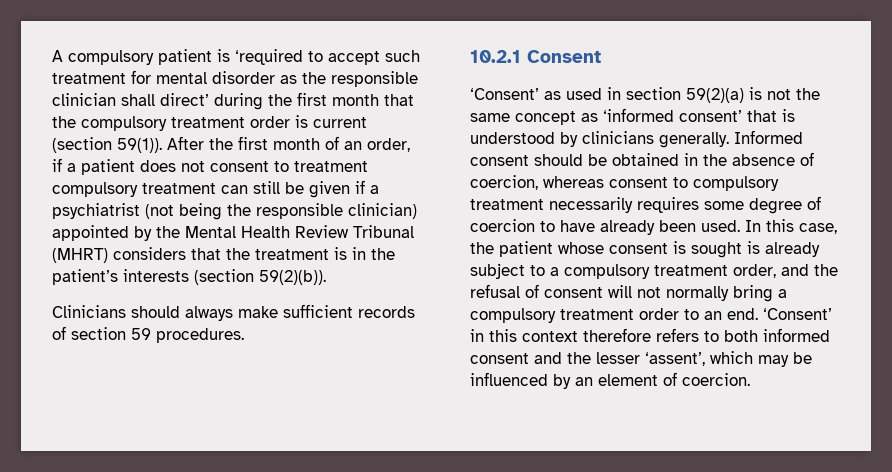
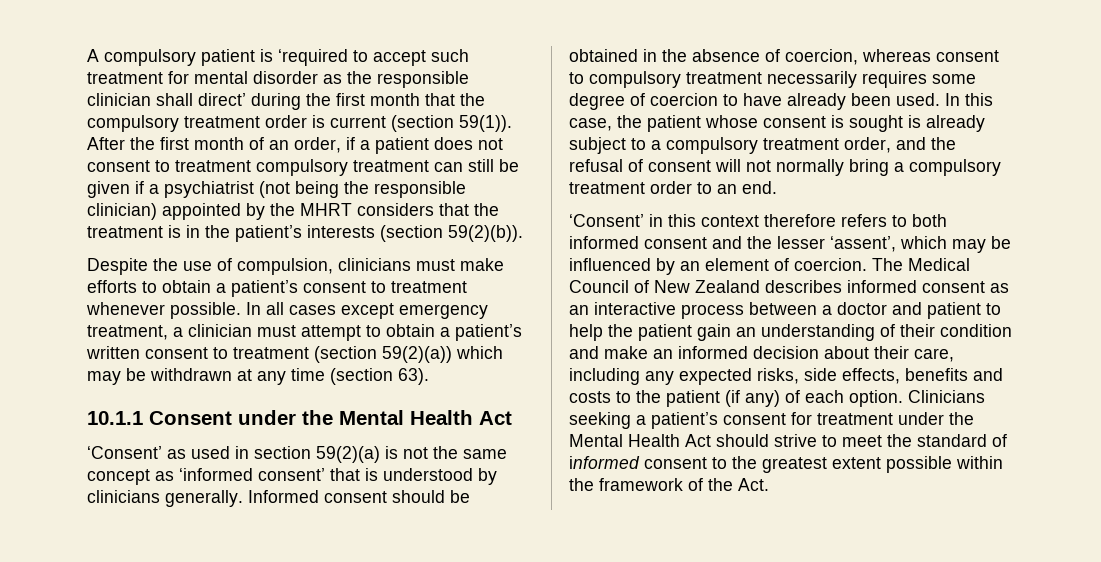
- After the first month of an order, if a patient does not consent to treatment compulsory treatment can still be given if a psychiatrist (not being the responsible clinician) appointed by the Mental Health Review Tribunal (MHRT) considers that the treatment is in the patient’s interests (section 59(2)(b)).
+ After the first month of an order, if a patient does not consent to treatment compulsory treatment can still be given if a psychiatrist (not being the responsible clinician) appointed by the MHRT considers that the treatment is in the patient’s interests (section 59(2)(b)).
- Clinicians should always make sufficient records of section 59 procedures.
- 10.2.1 Consent
+ Despite the use of compulsion, clinicians must make efforts to obtain a patient’s consent to treatment whenever possible. In all cases except emergency treatment, a clinician must attempt to obtain a patient’s written consent to treatment (section 59(2)(a)) which may be withdrawn at any time (section 63).
+ 10.1.1 Consent under the Mental Health Act
- In this case, the patient whose consent is sought is already subject to a compulsory treatment order, and the refusal of consent will not normally bring a compulsory treatment order to an end. ‘Consent’ in this context therefore refers to both informed consent and the lesser ‘assent’, which may be influenced by an element of coercion.
+ In this case, the patient whose consent is sought is already subject to a compulsory treatment order, and the refusal of consent will not normally bring a compulsory treatment order to an end.
+ ‘Consent’ in this context therefore refers to both informed consent and the lesser ‘assent’, which may be influenced by an element of coercion.
+ The Medical Council of New Zealand describes informed consent as an interactive process between a doctor and patient to help the patient gain an understanding of their condition and make an informed decision about their care, including any expected risks, side effects, benefits and costs to the patient (if any) of each option. Clinicians seeking a patient’s consent for treatment under the Mental Health Act should strive to meet the standard of informed consent to the greatest extent possible within the framework of the Act.

